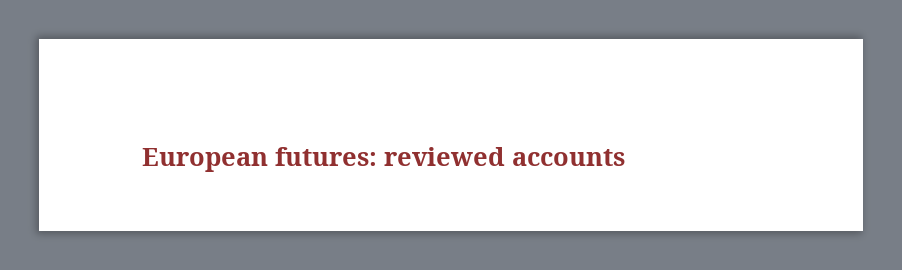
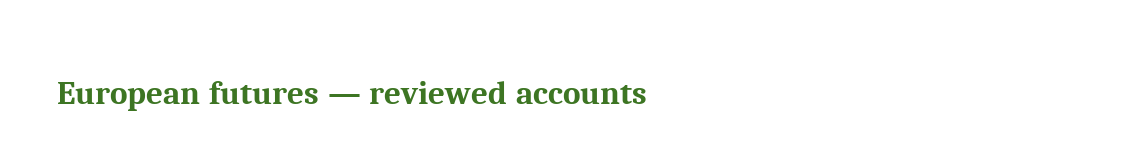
- European futures: reviewed accounts
+ European futures — reviewed accounts

